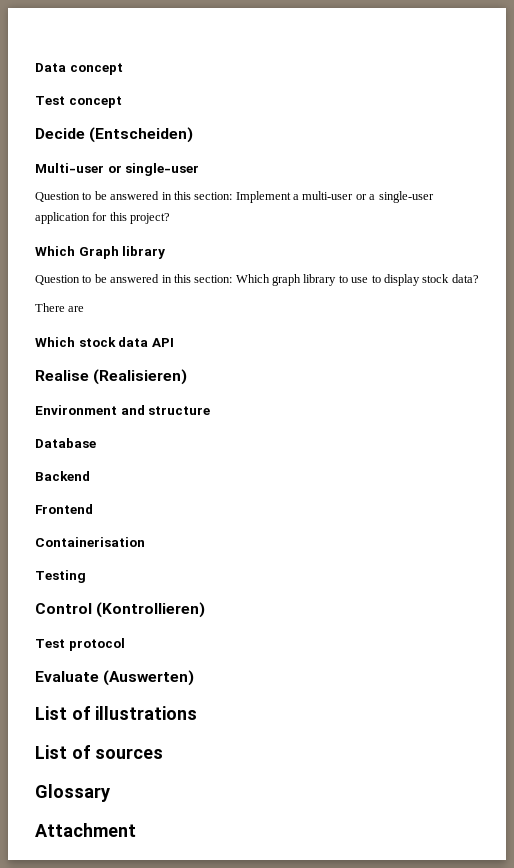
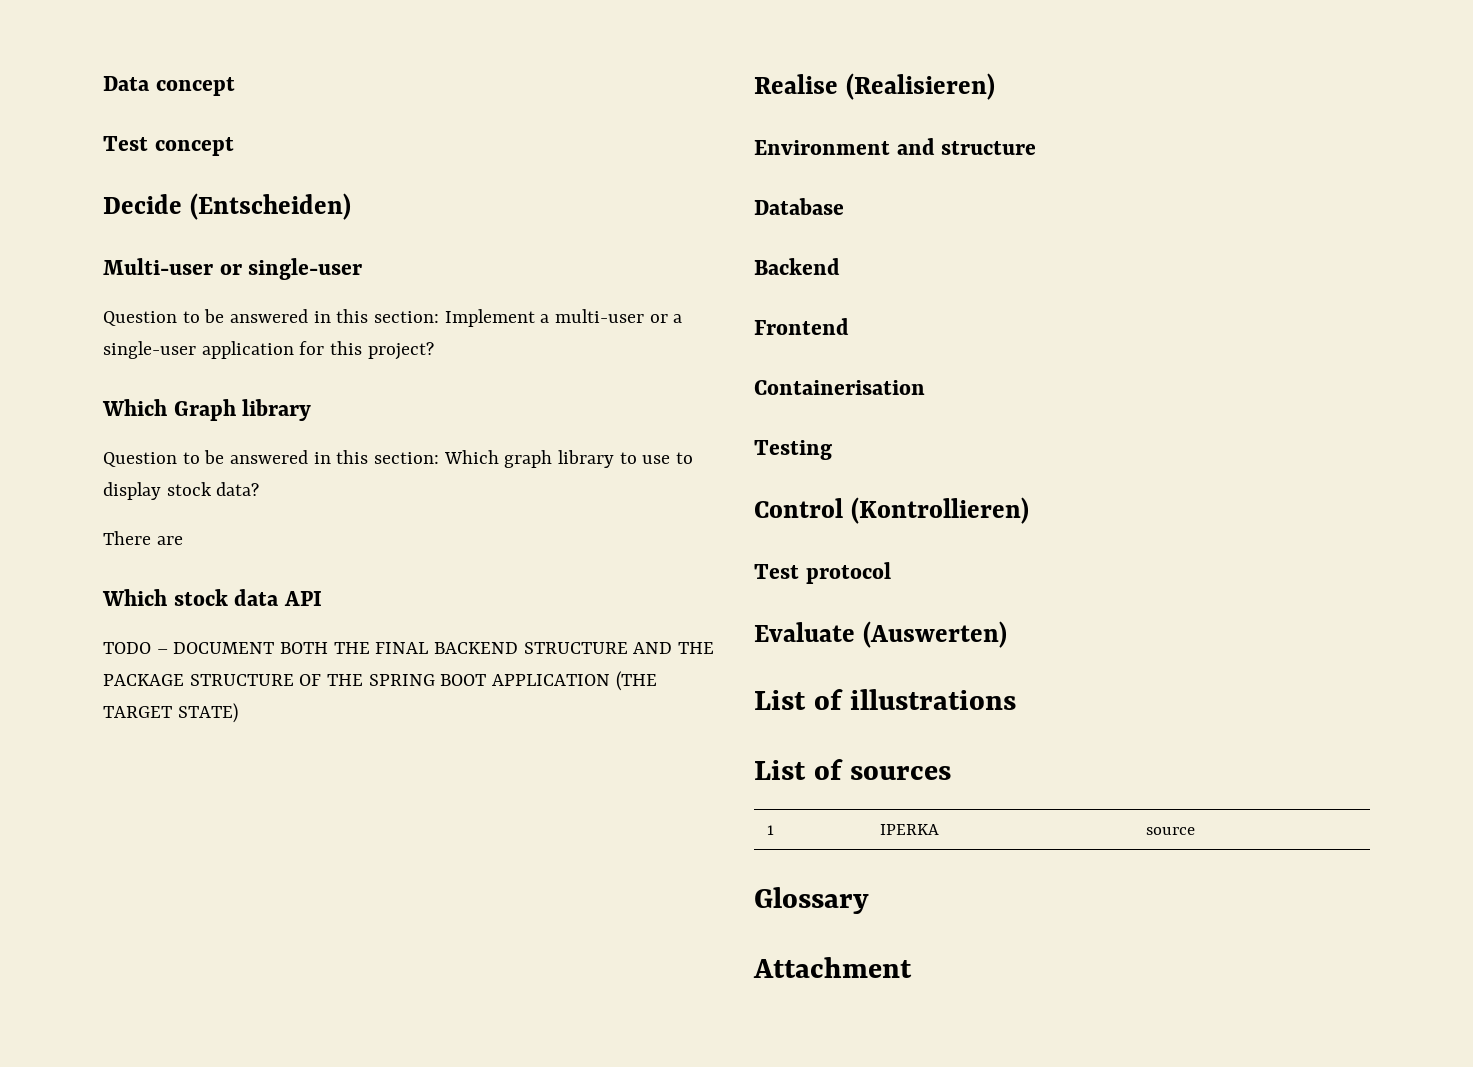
+ TODO – DOCUMENT BOTH THE FINAL BACKEND STRUCTURE AND THE PACKAGE STRUCTURE OF THE SPRING BOOT APPLICATION (THE TARGET STATE)
+ 1 | IPERKA | source

